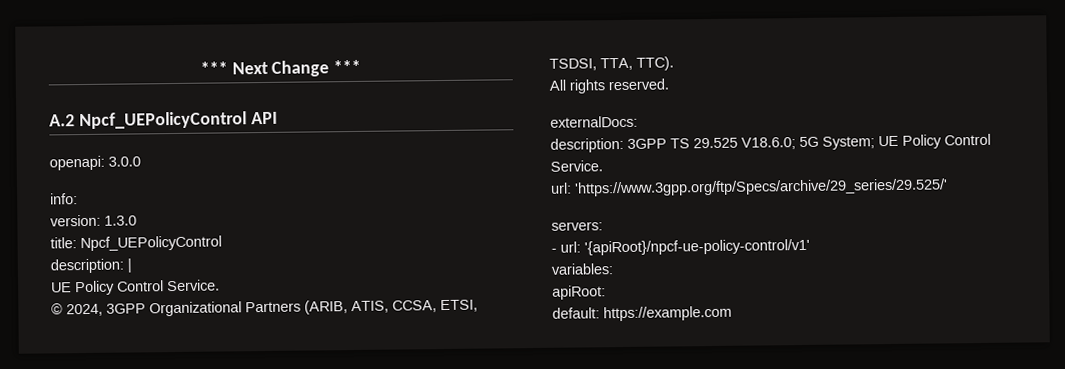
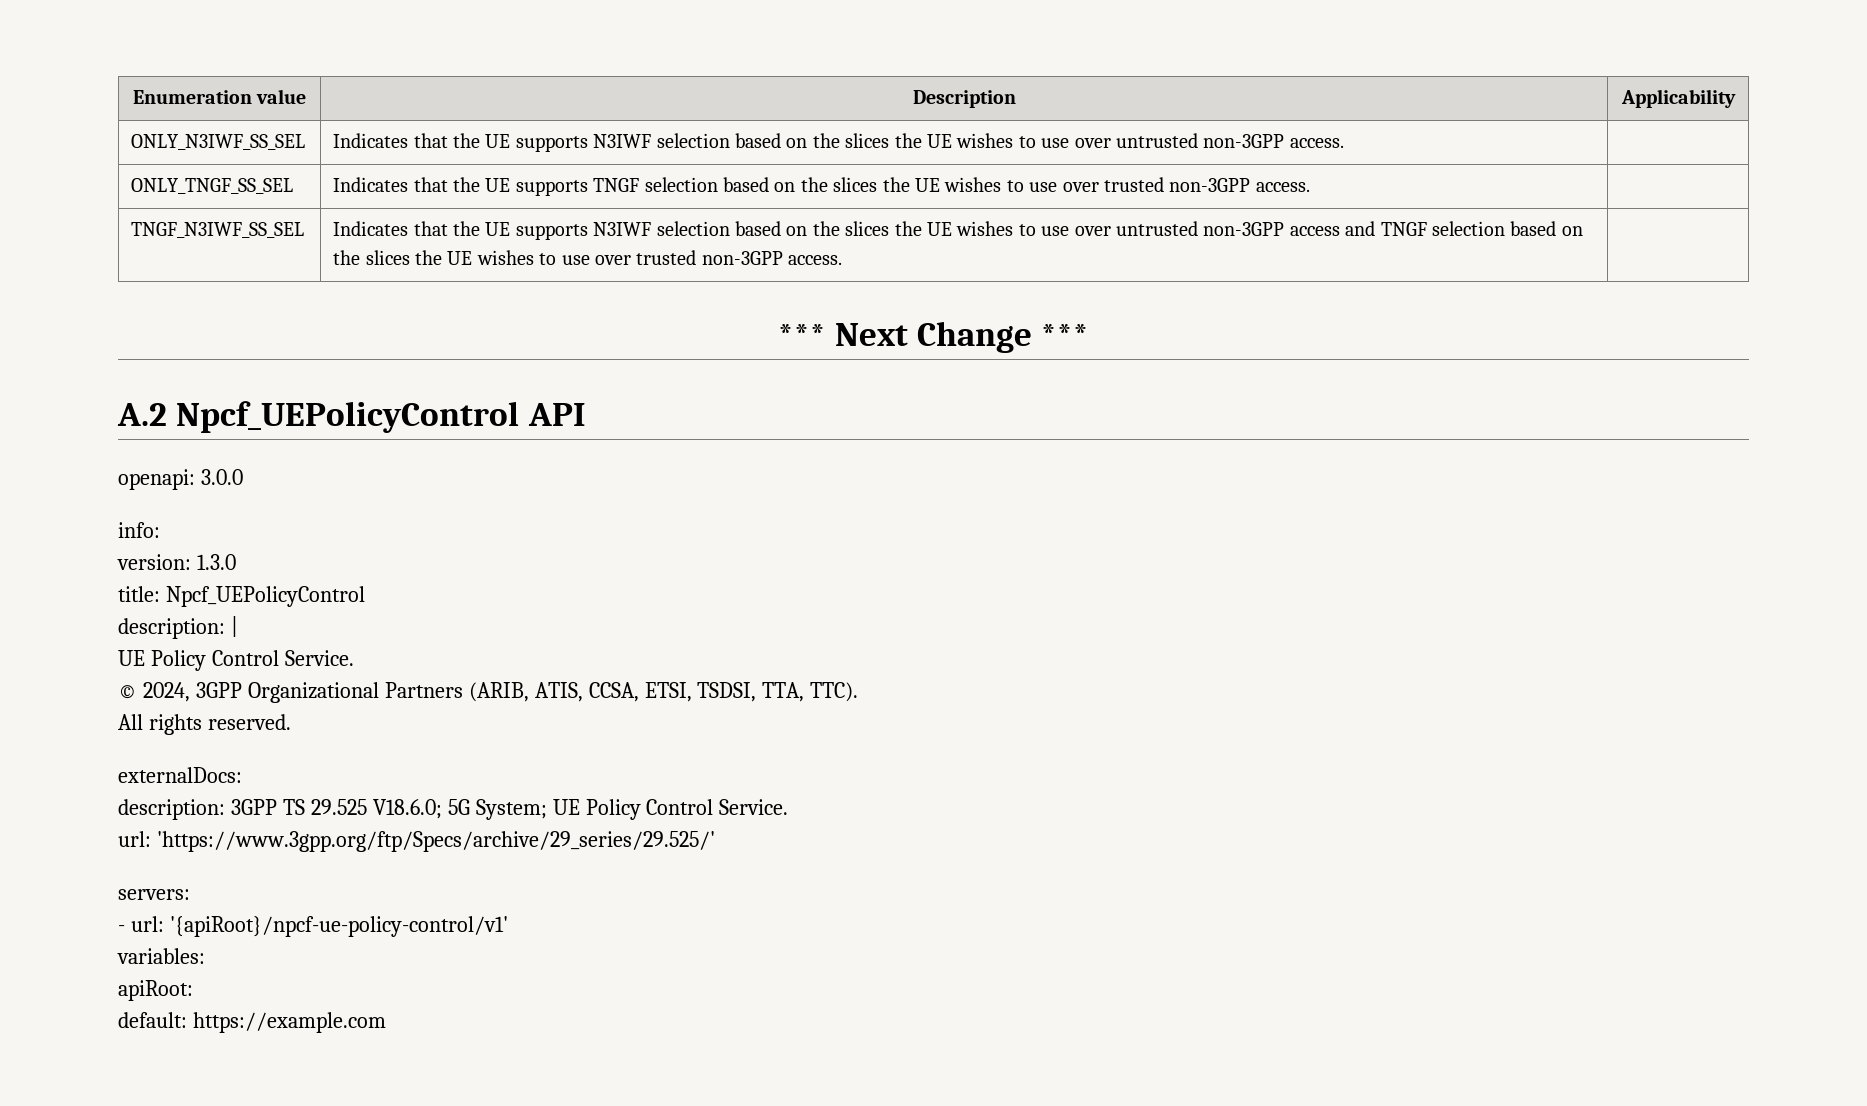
+ Enumeration value | Description | Applicability
+ ONLY_N3IWF_SS_SEL | Indicates that the UE supports N3IWF selection based on the slices the UE wishes to use over untrusted non-3GPP access. |
+ ONLY_TNGF_SS_SEL | Indicates that the UE supports TNGF selection based on the slices the UE wishes to use over trusted non-3GPP access. |
+ TNGF_N3IWF_SS_SEL | Indicates that the UE supports N3IWF selection based on the slices the UE wishes to use over untrusted non-3GPP access and TNGF selection based on the slices the UE wishes to use over trusted non-3GPP access. |

